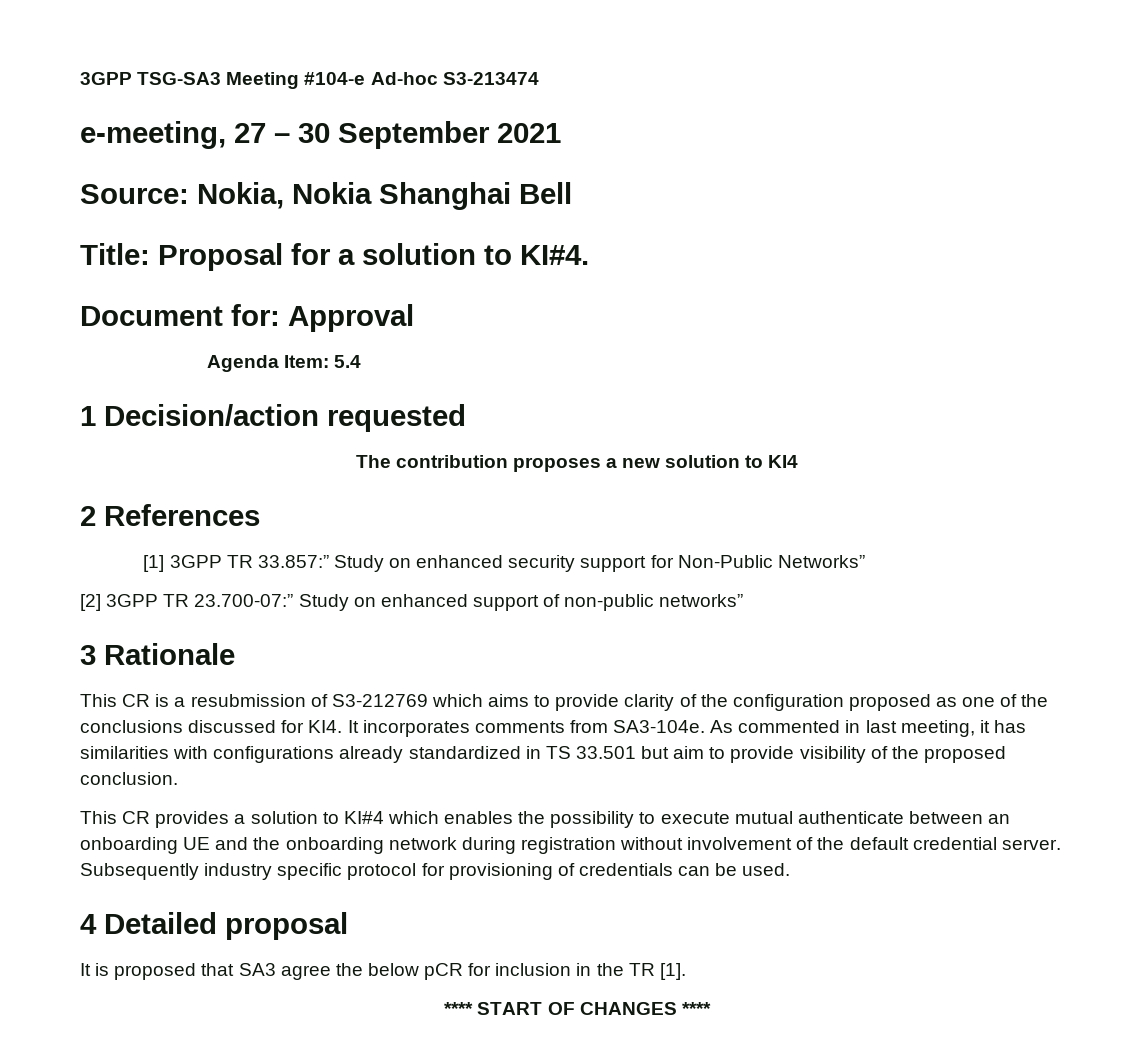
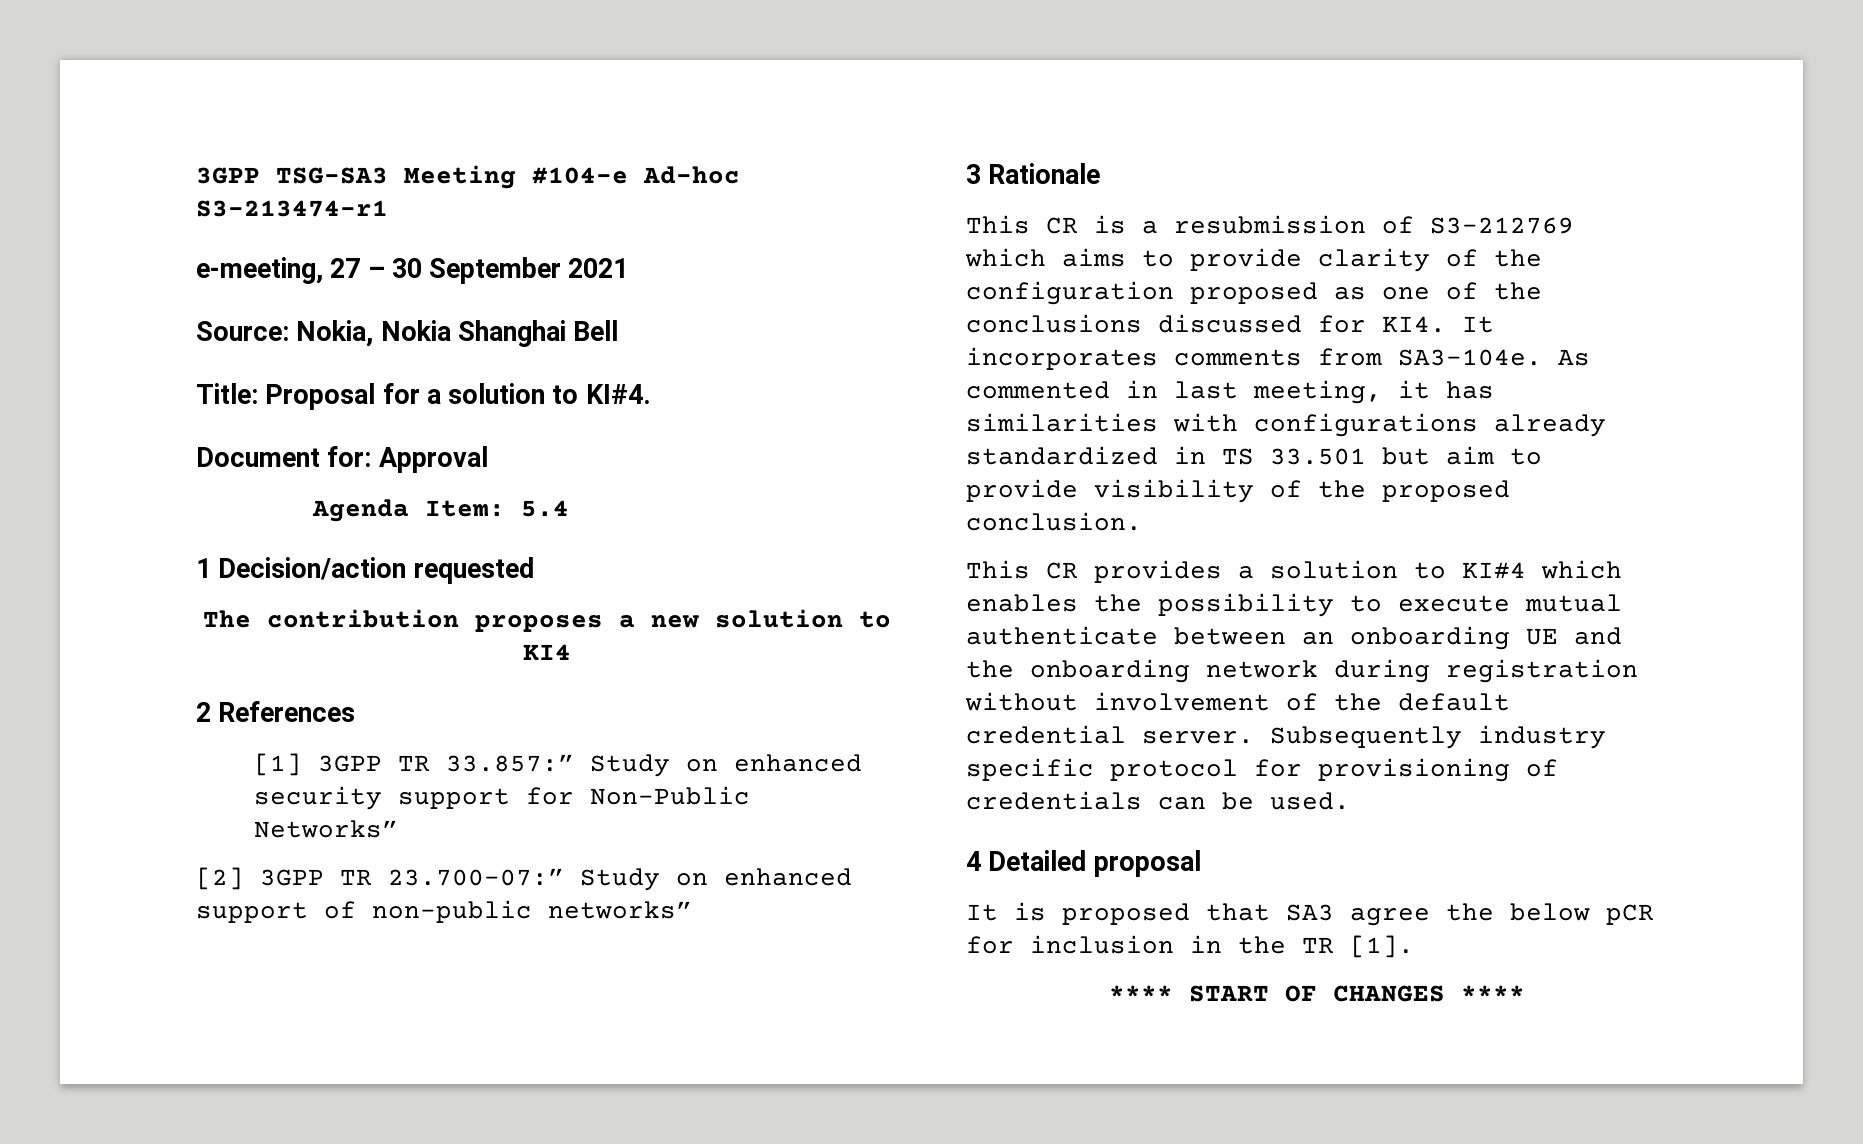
- 3GPP TSG-SA3 Meeting #104-e Ad-hoc S3-213474
+ 3GPP TSG-SA3 Meeting #104-e Ad-hoc S3-213474-r1

